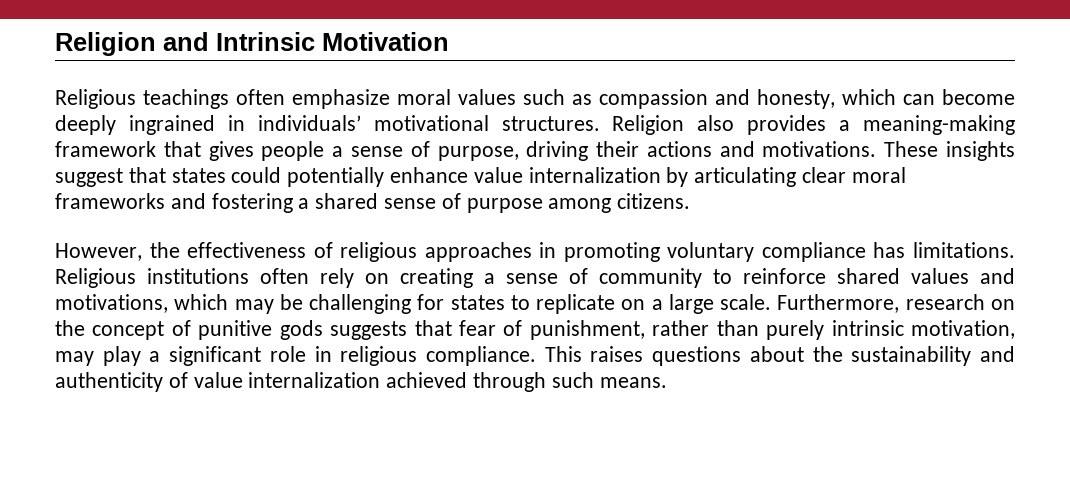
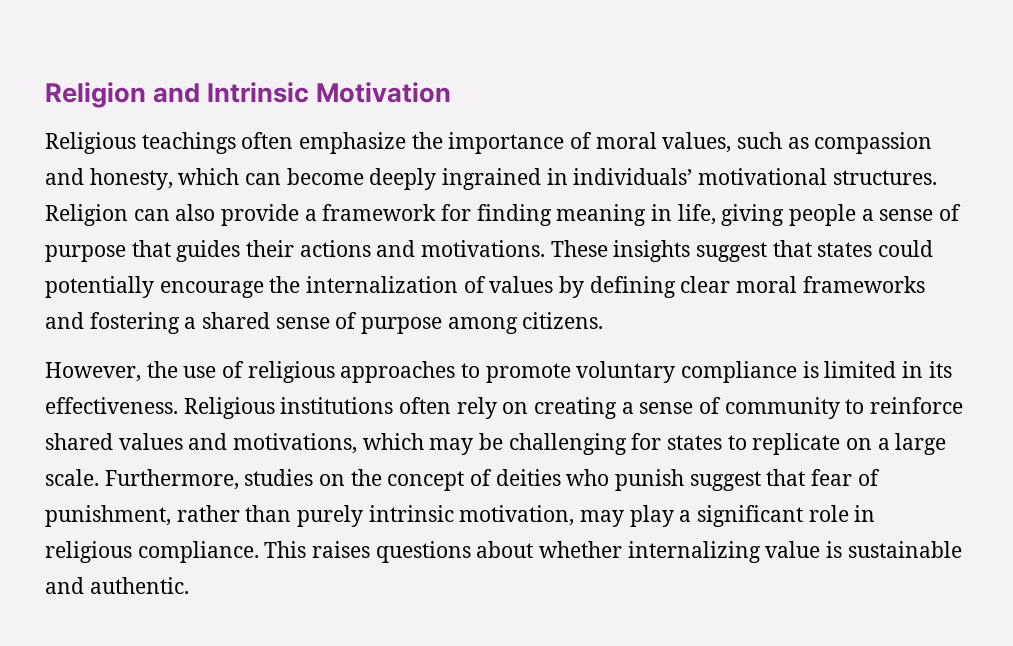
- Religious teachings often emphasize moral values such as compassion and honesty, which can become deeply ingrained in individuals’ motivational structures.
+ Religious teachings often emphasize the importance of moral values, such as compassion and honesty, which can become deeply ingrained in individuals’ motivational structures.
- Religion also provides a meaning-making framework that gives people a sense of purpose, driving their actions and motivations.
+ Religion can also provide a framework for finding meaning in life, giving people a sense of purpose that guides their actions and motivations.
- These insights suggest that states could potentially enhance value internalization by articulating clear moral frameworks and fostering a shared sense of purpose among citizens.
+ These insights suggest that states could potentially encourage the internalization of values by defining clear moral frameworks and fostering a shared sense of purpose among citizens.
- However, the effectiveness of religious approaches in promoting voluntary compliance has limitations.
+ However, the use of religious approaches to promote voluntary compliance is limited in its effectiveness.
- Furthermore, research on the concept of punitive gods suggests that fear of punishment, rather than purely intrinsic motivation, may play a significant role in religious compliance.
+ Furthermore, studies on the concept of deities who punish suggest that fear of punishment, rather than purely intrinsic motivation, may play a significant role in religious compliance.
- This raises questions about the sustainability and authenticity of value internalization achieved through such means.
+ This raises questions about whether internalizing value is sustainable and authentic.

